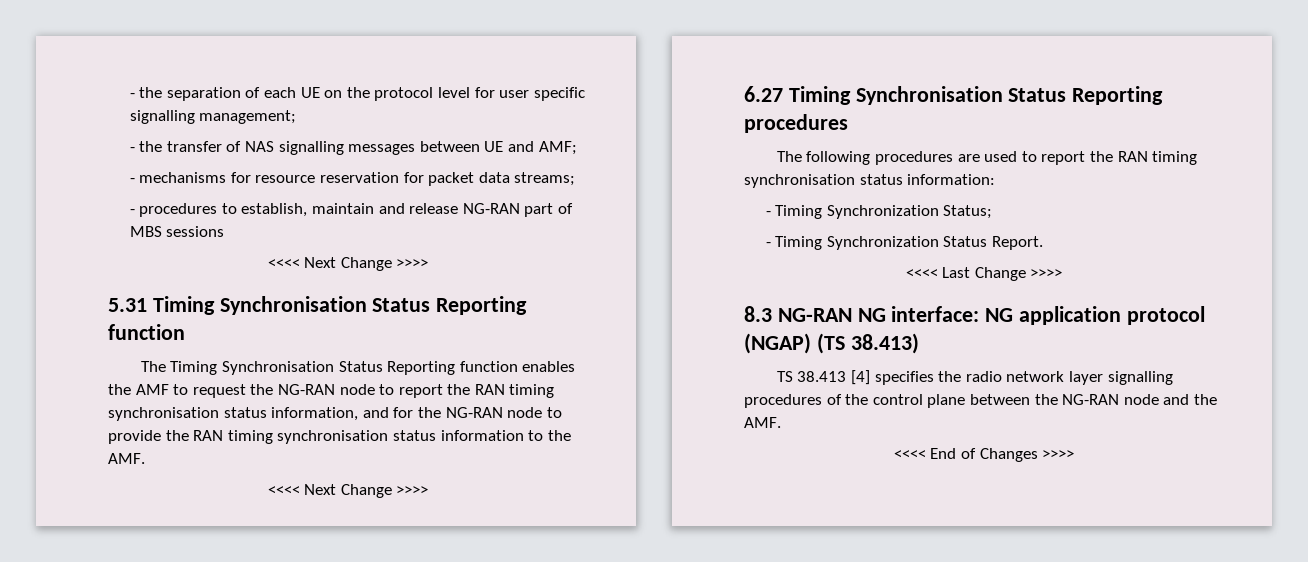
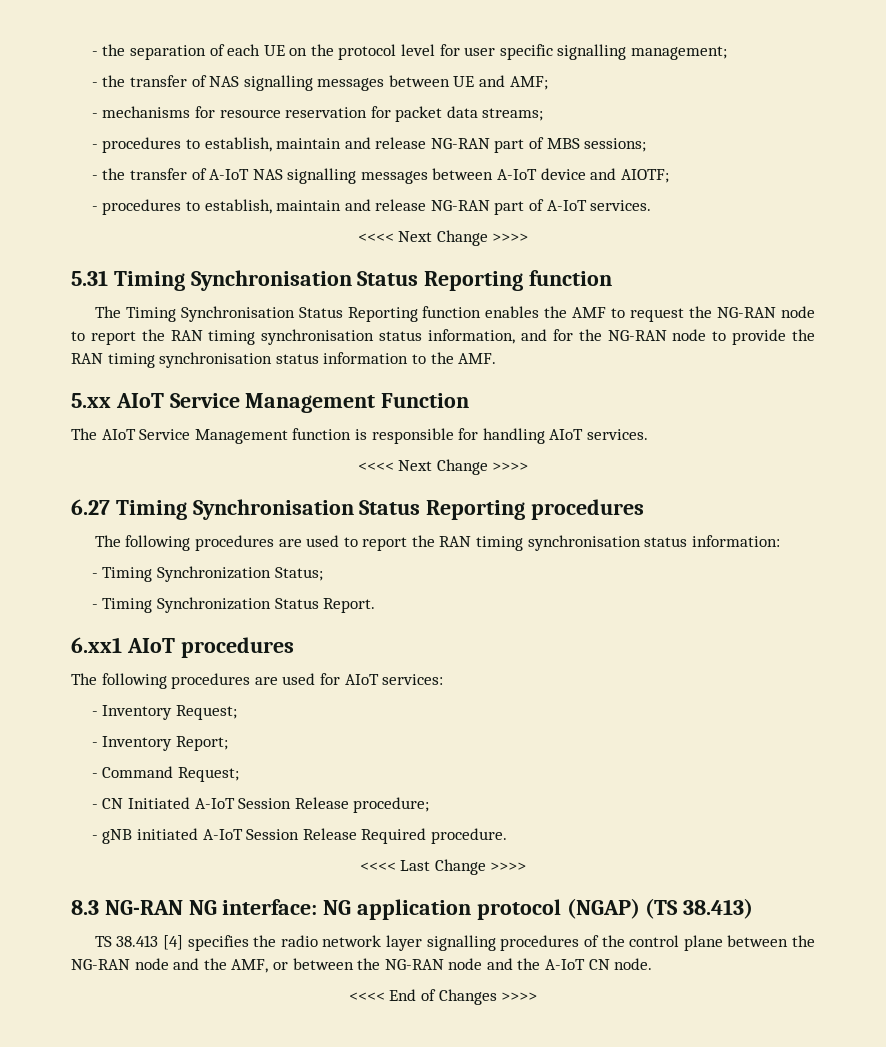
- - procedures to establish, maintain and release NG-RAN part of MBS sessions
+ - procedures to establish, maintain and release NG-RAN part of MBS sessions;
+ - the transfer of A-IoT NAS signalling messages between A-IoT device and AIOTF;
+ - procedures to establish, maintain and release NG-RAN part of A-IoT services.
+ 5.xx AIoT Service Management Function
+ The AIoT Service Management function is responsible for handling AIoT services.
+ 6.xx1 AIoT procedures
+ The following procedures are used for AIoT services:
+ - Inventory Request;
+ - Inventory Report;
+ - Command Request;
+ - CN Initiated A-IoT Session Release procedure;
+ - gNB initiated A-IoT Session Release Required procedure.
- TS 38.413 [4] specifies the radio network layer signalling procedures of the control plane between the NG-RAN node and the AMF.
+ TS 38.413 [4] specifies the radio network layer signalling procedures of the control plane between the NG-RAN node and the AMF, or between the NG-RAN node and the A-IoT CN node.

